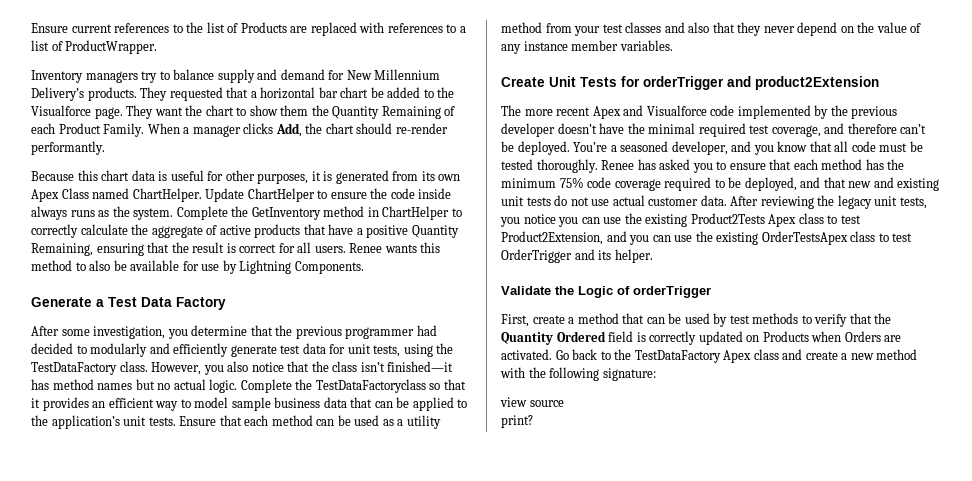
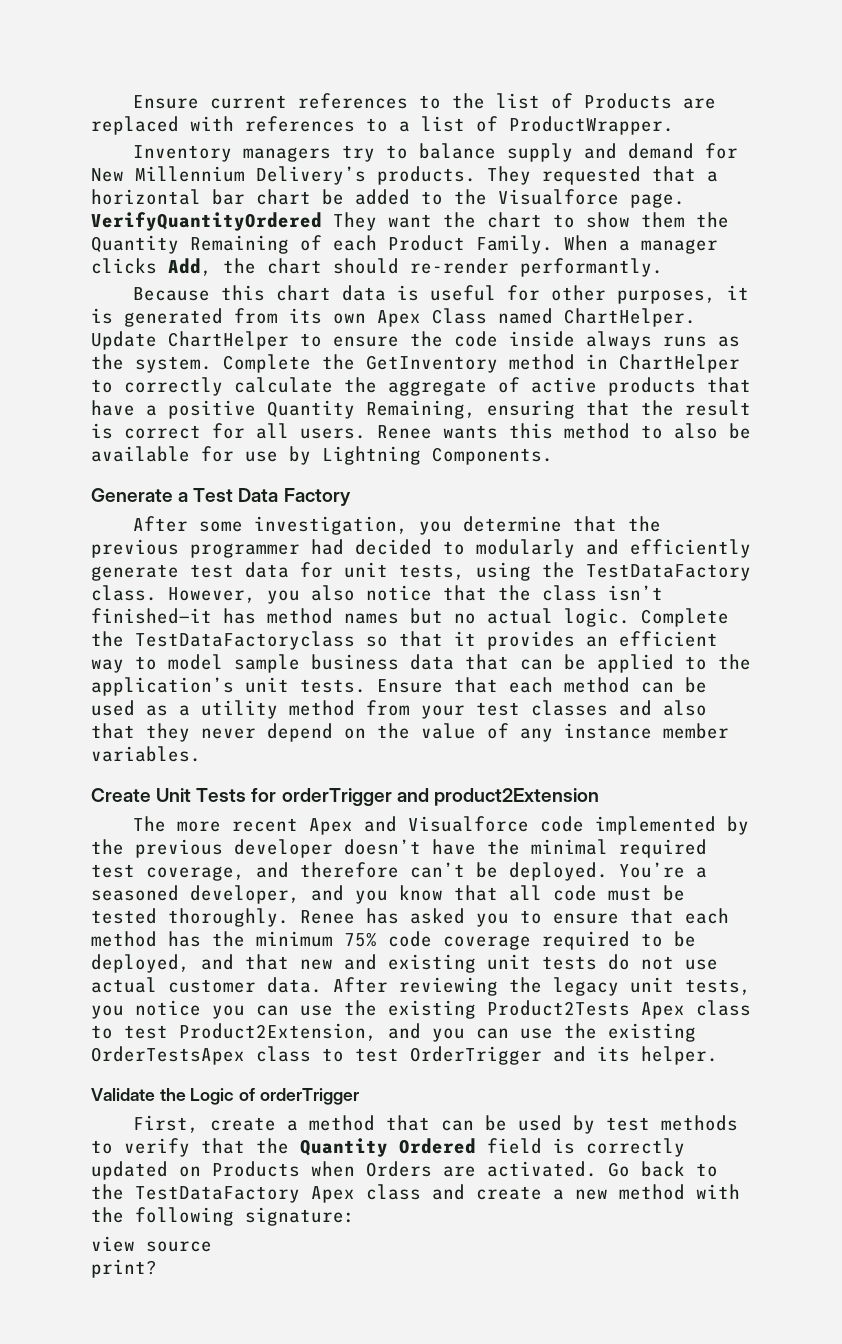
- They want the chart to show them the Quantity Remaining of each Product Family.
+ VerifyQuantityOrdered They want the chart to show them the Quantity Remaining of each Product Family.

